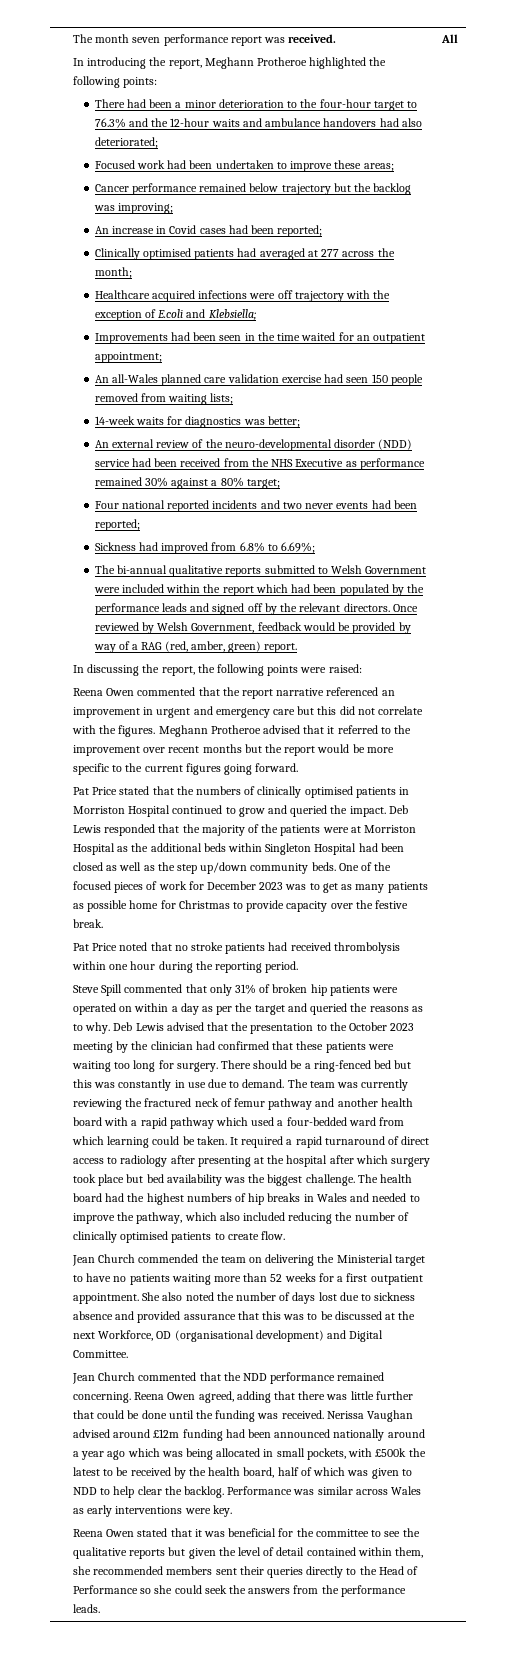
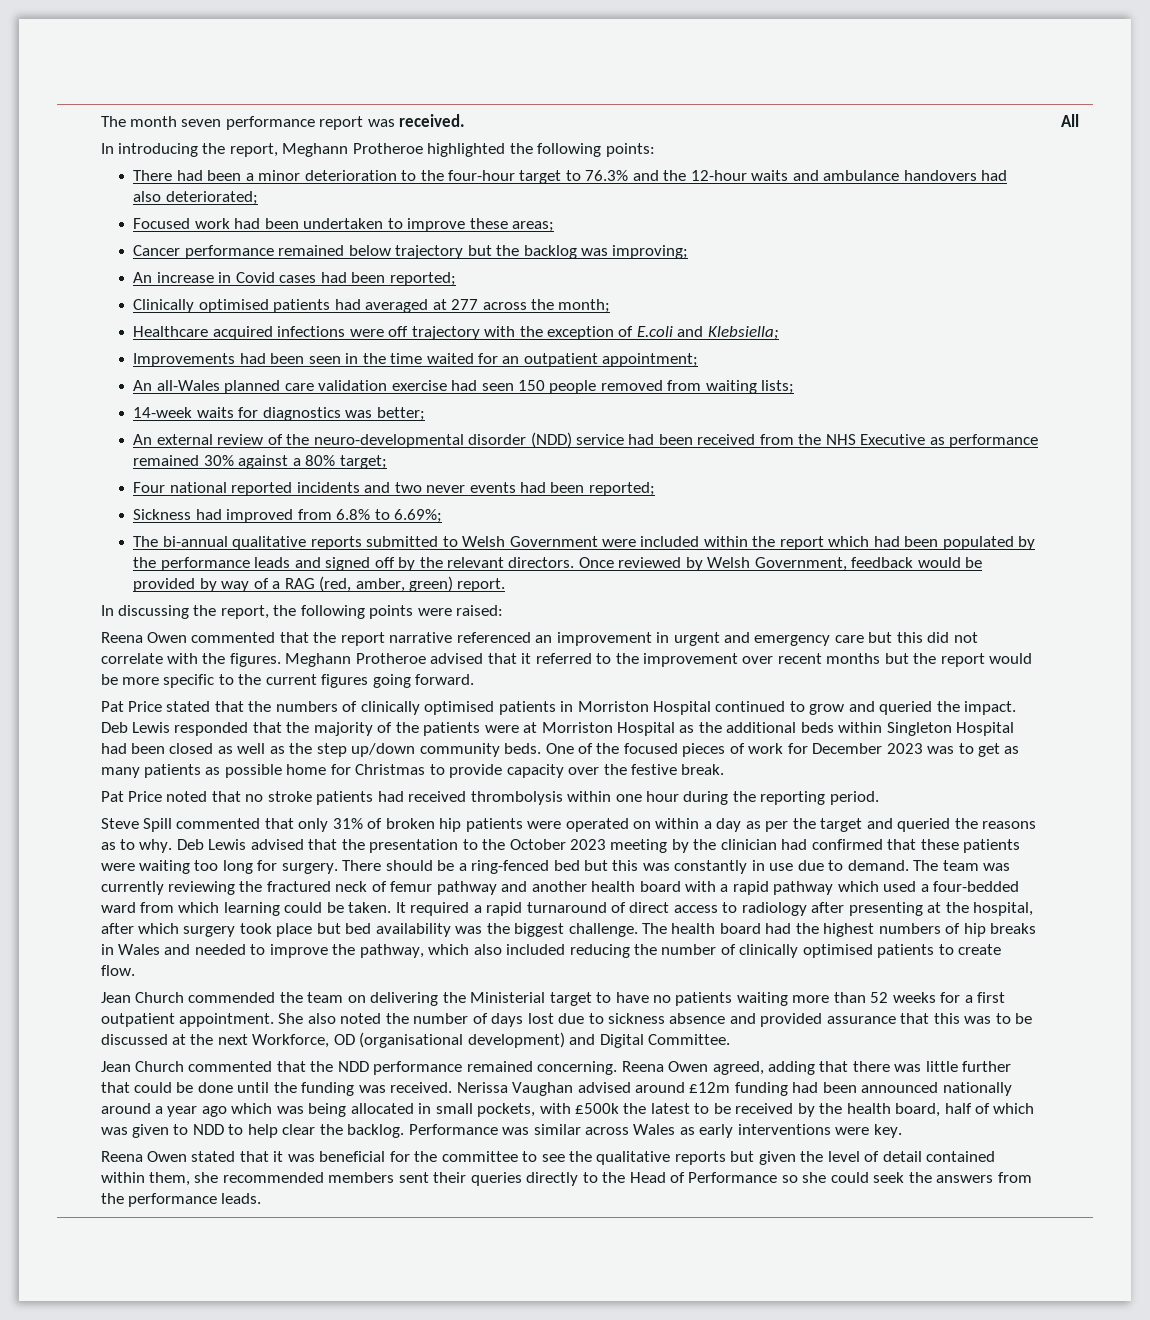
- It required a rapid turnaround of direct access to radiology after presenting at the hospital after which surgery took place but bed availability was the biggest challenge.
+ It required a rapid turnaround of direct access to radiology after presenting at the hospital, after which surgery took place but bed availability was the biggest challenge.

